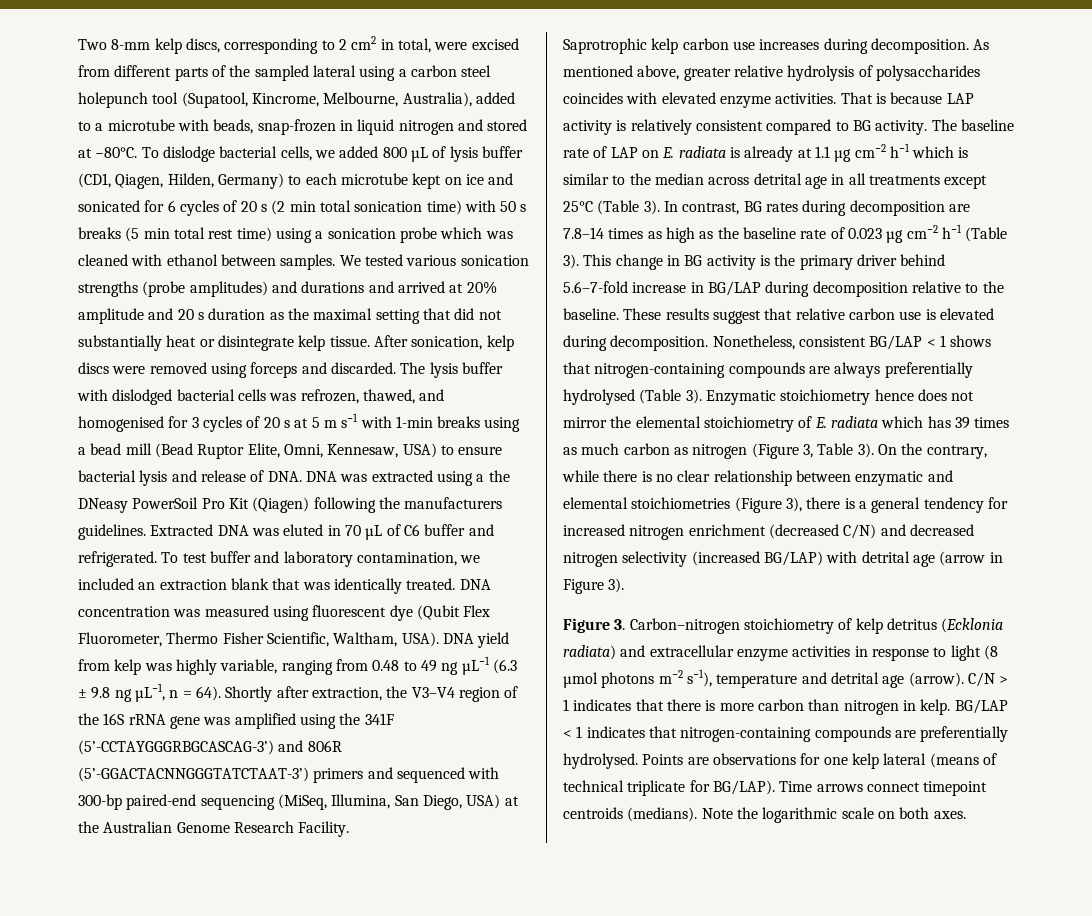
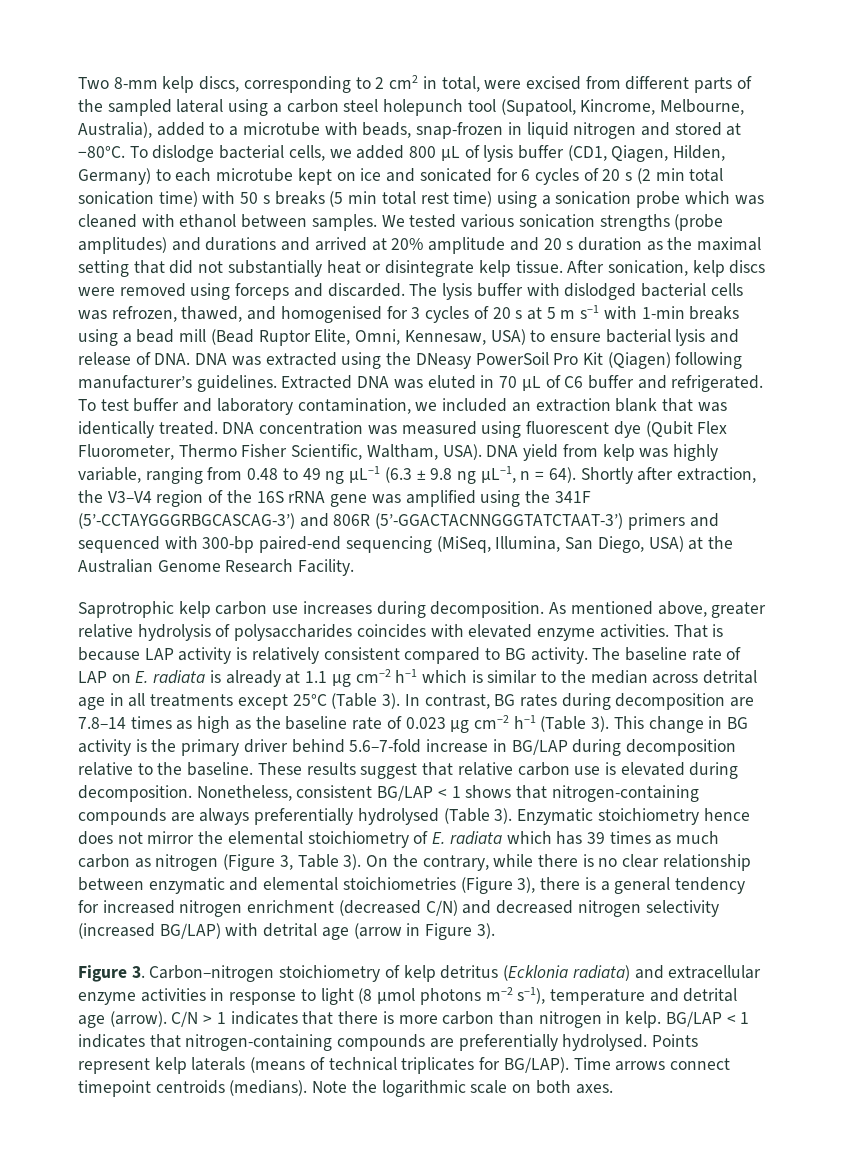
- The lysis buffer with dislodged bacterial cells was refrozen, thawed, and homogenised for 3 cycles of 20 s at 5 m s−1 with 1-min breaks using a bead mill (Bead Ruptor Elite, Omni, Kennesaw, USA) to ensure bacterial lysis and release of DNA. DNA was extracted using a the DNeasy PowerSoil Pro Kit (Qiagen) following the manufacturers guidelines.
+ The lysis buffer with dislodged bacterial cells was refrozen, thawed, and homogenised for 3 cycles of 20 s at 5 m s−1 with 1-min breaks using a bead mill (Bead Ruptor Elite, Omni, Kennesaw, USA) to ensure bacterial lysis and release of DNA. DNA was extracted using the DNeasy PowerSoil Pro Kit (Qiagen) following manufacturer’s guidelines.
- Points are observations for one kelp lateral (means of technical triplicate for BG/LAP).
+ Points represent kelp laterals (means of technical triplicates for BG/LAP).

